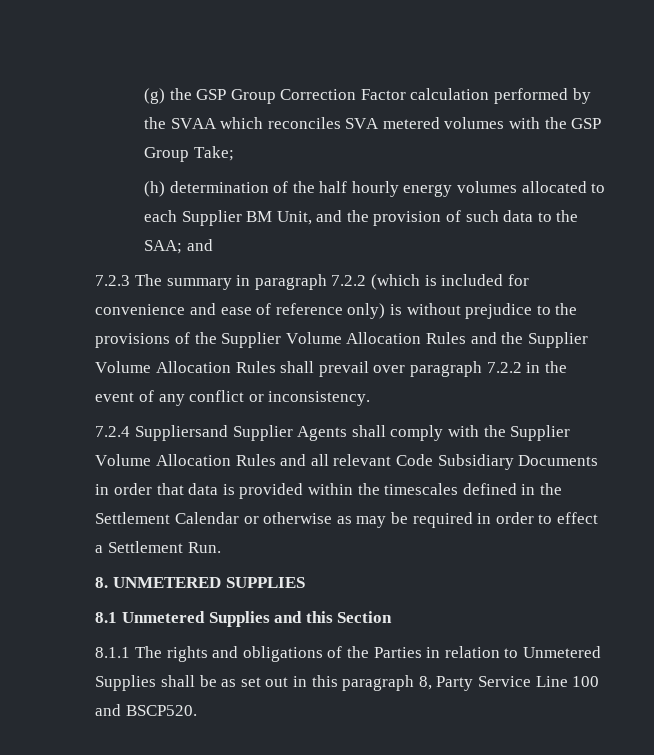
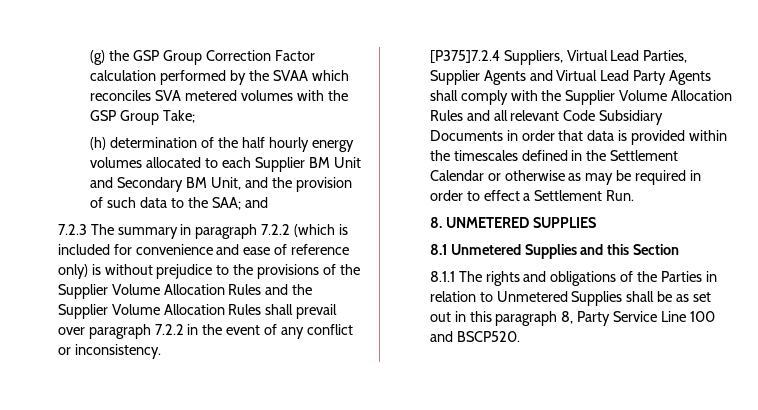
- (h) determination of the half hourly energy volumes allocated to each Supplier BM Unit, and the provision of such data to the SAA; and
+ (h) determination of the half hourly energy volumes allocated to each Supplier BM Unit and Secondary BM Unit, and the provision of such data to the SAA; and
- 7.2.4 Suppliersand Supplier Agents shall comply with the Supplier Volume Allocation Rules and all relevant Code Subsidiary Documents in order that data is provided within the timescales defined in the Settlement Calendar or otherwise as may be required in order to effect a Settlement Run.
+ [P375]7.2.4 Suppliers, Virtual Lead Parties, Supplier Agents and Virtual Lead Party Agents shall comply with the Supplier Volume Allocation Rules and all relevant Code Subsidiary Documents in order that data is provided within the timescales defined in the Settlement Calendar or otherwise as may be required in order to effect a Settlement Run.

